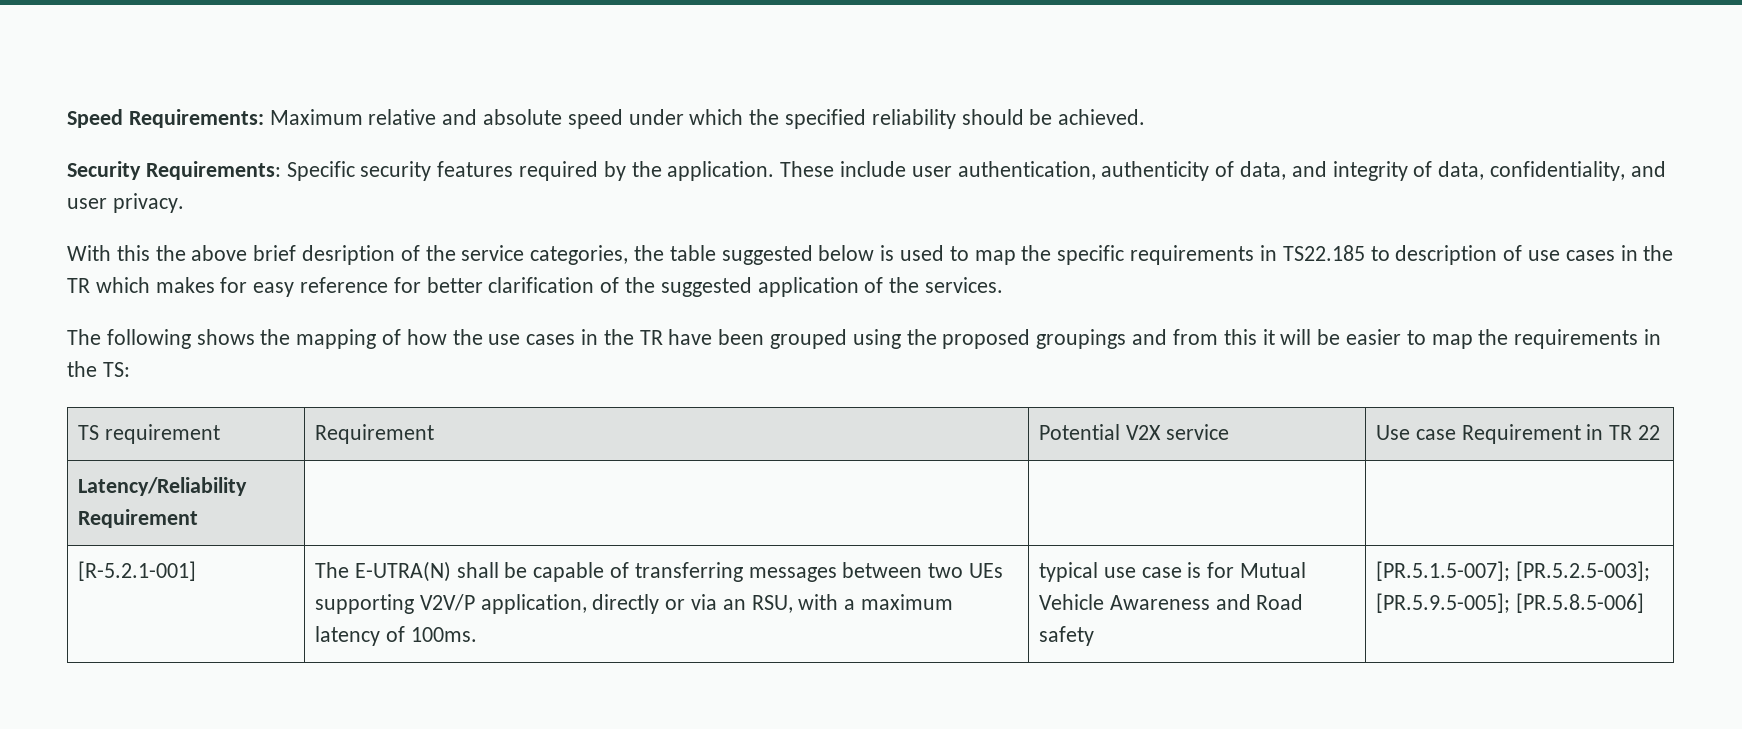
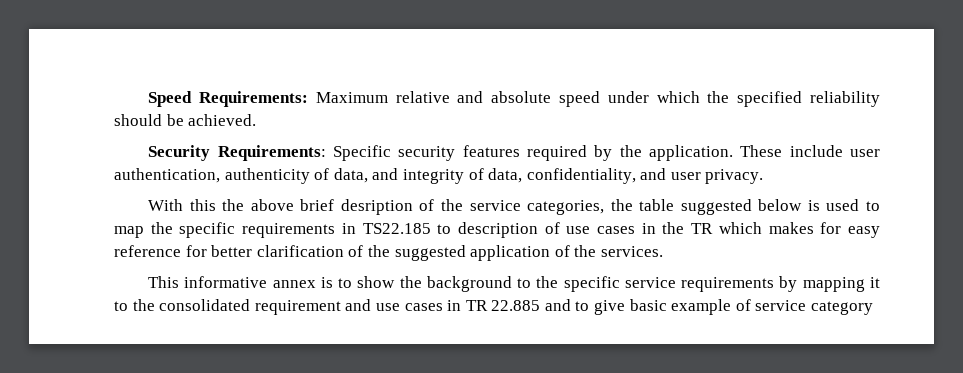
- The following shows the mapping of how the use cases in the TR have been grouped using the proposed groupings and from this it will be easier to map the requirements in the TS:
- TS requirement | Requirement | Potential V2X service | Use case Requirement in TR 22
- Latency/Reliability Requirement | | |
- [R-5.2.1-001] | The E-UTRA(N) shall be capable of transferring messages between two UEs supporting V2V/P application, directly or via an RSU, with a maximum latency of 100ms. | typical use case is for Mutual Vehicle Awareness and Road safety | [PR.5.1.5-007]; [PR.5.2.5-003]; [PR.5.9.5-005]; [PR.5.8.5-006]
+ This informative annex is to show the background to the specific service requirements by mapping it to the consolidated requirement and use cases in TR 22.885 and to give basic example of service category

